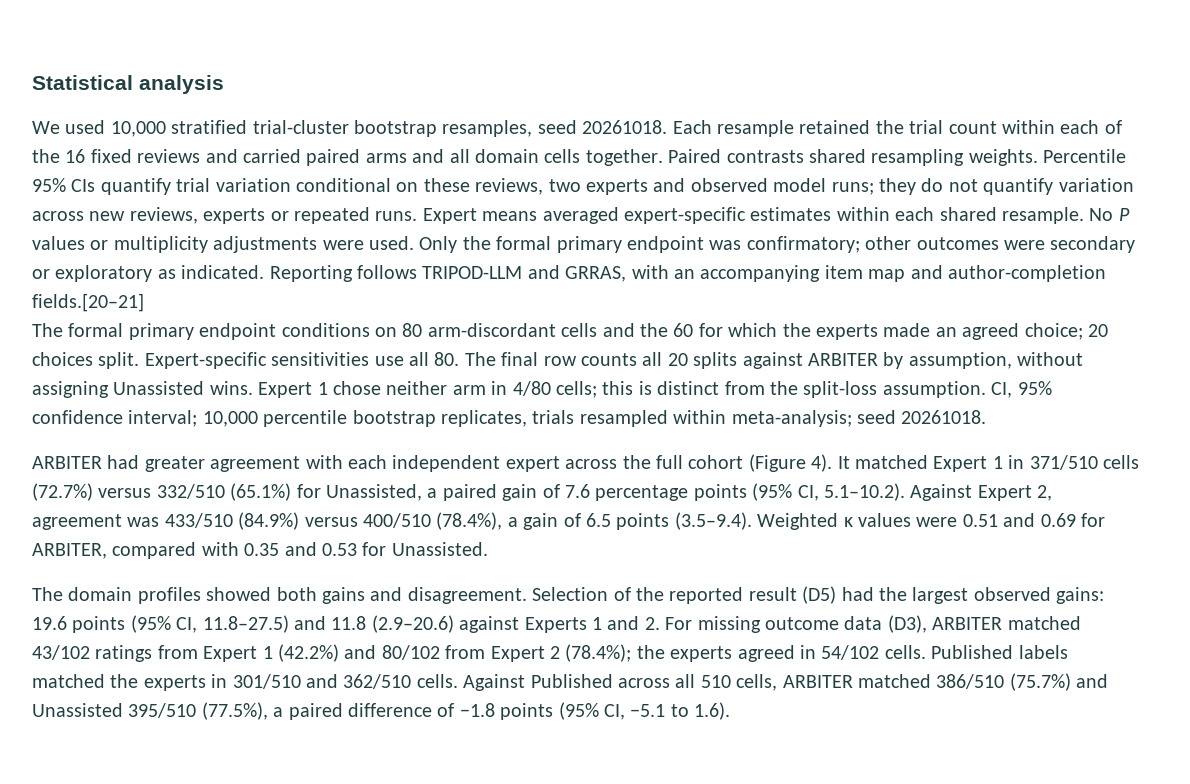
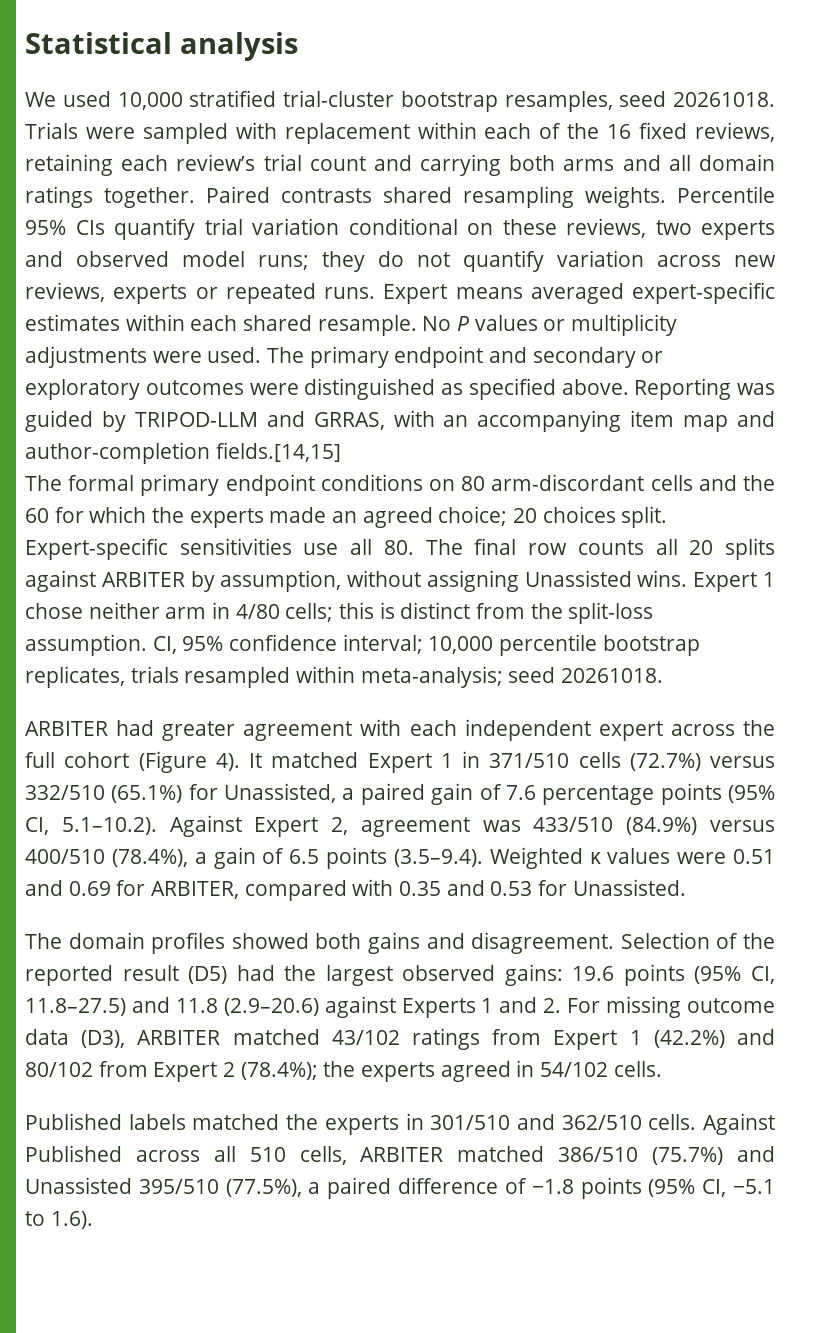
- Each resample retained the trial count within each of the 16 fixed reviews and carried paired arms and all domain cells together.
+ Trials were sampled with replacement within each of the 16 fixed reviews, retaining each review’s trial count and carrying both arms and all domain ratings together.
- Only the formal primary endpoint was confirmatory; other outcomes were secondary or exploratory as indicated. Reporting follows TRIPOD-LLM and GRRAS, with an accompanying item map and author-completion fields.[20–21]
+ The primary endpoint and secondary or exploratory outcomes were distinguished as specified above. Reporting was guided by TRIPOD-LLM and GRRAS, with an accompanying item map and author-completion fields.[14,15]
- Selection of the reported result (D5) had the largest observed gains: 19.6 points (95% CI, 11.8–27.5) and 11.8 (2.9–20.6) against Experts 1 and 2. For missing outcome data (D3), ARBITER matched 43/102 ratings from Expert 1 (42.2%) and 80/102 from Expert 2 (78.4%); the experts agreed in 54/102 cells. Published labels matched the experts in 301/510 and 362/510 cells.
+ Selection of the reported result (D5) had the largest observed gains: 19.6 points (95% CI, 11.8–27.5) and 11.8 (2.9–20.6) against Experts 1 and 2. For missing outcome data (D3), ARBITER matched 43/102 ratings from Expert 1 (42.2%) and 80/102 from Expert 2 (78.4%); the experts agreed in 54/102 cells.
+ Published labels matched the experts in 301/510 and 362/510 cells.

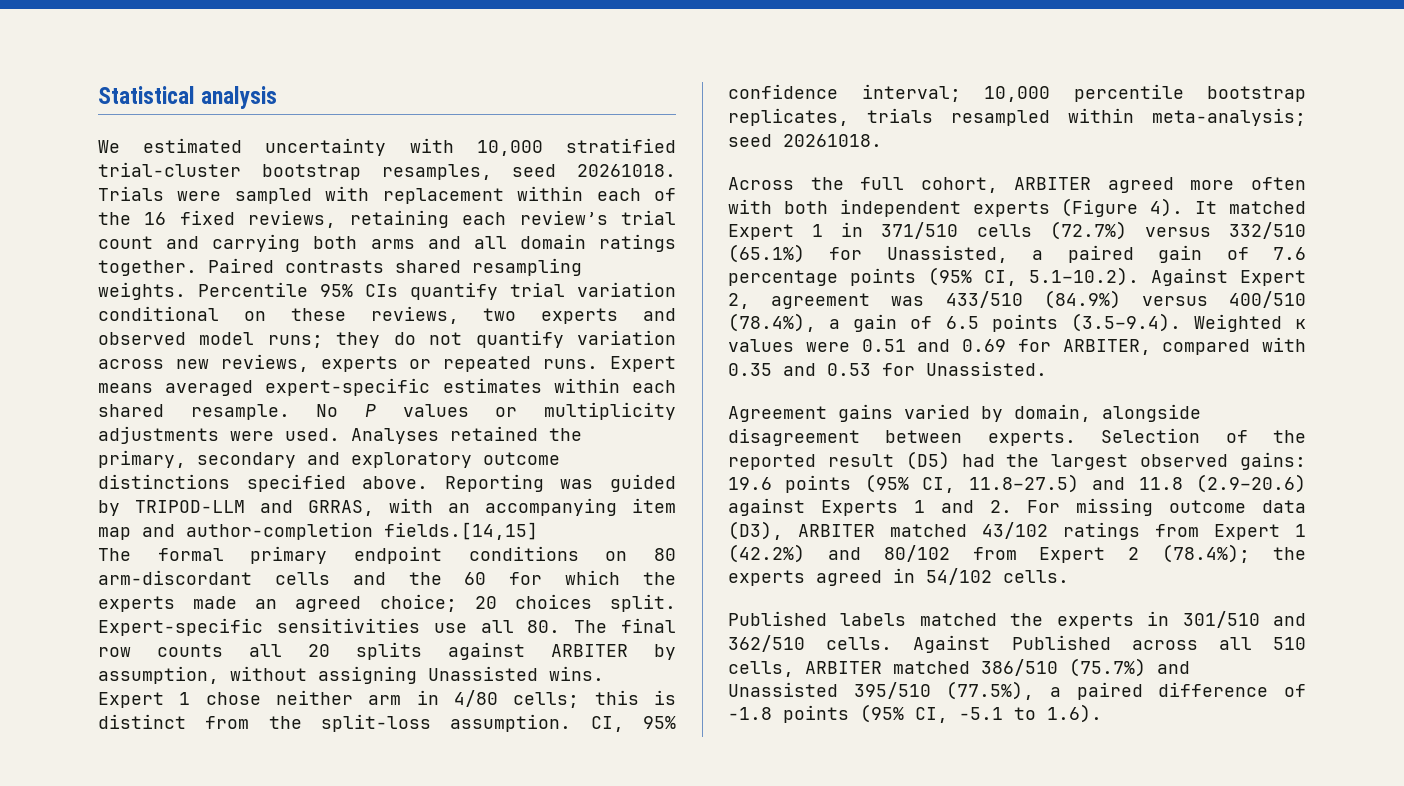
- We used 10,000 stratified trial-cluster bootstrap resamples, seed 20261018.
+ We estimated uncertainty with 10,000 stratified trial-cluster bootstrap resamples, seed 20261018.
- The primary endpoint and secondary or exploratory outcomes were distinguished as specified above.
+ Analyses retained the primary, secondary and exploratory outcome distinctions specified above.
- ARBITER had greater agreement with each independent expert across the full cohort (Figure 4).
+ Across the full cohort, ARBITER agreed more often with both independent experts (Figure 4).
- The domain profiles showed both gains and disagreement.
+ Agreement gains varied by domain, alongside disagreement between experts.

